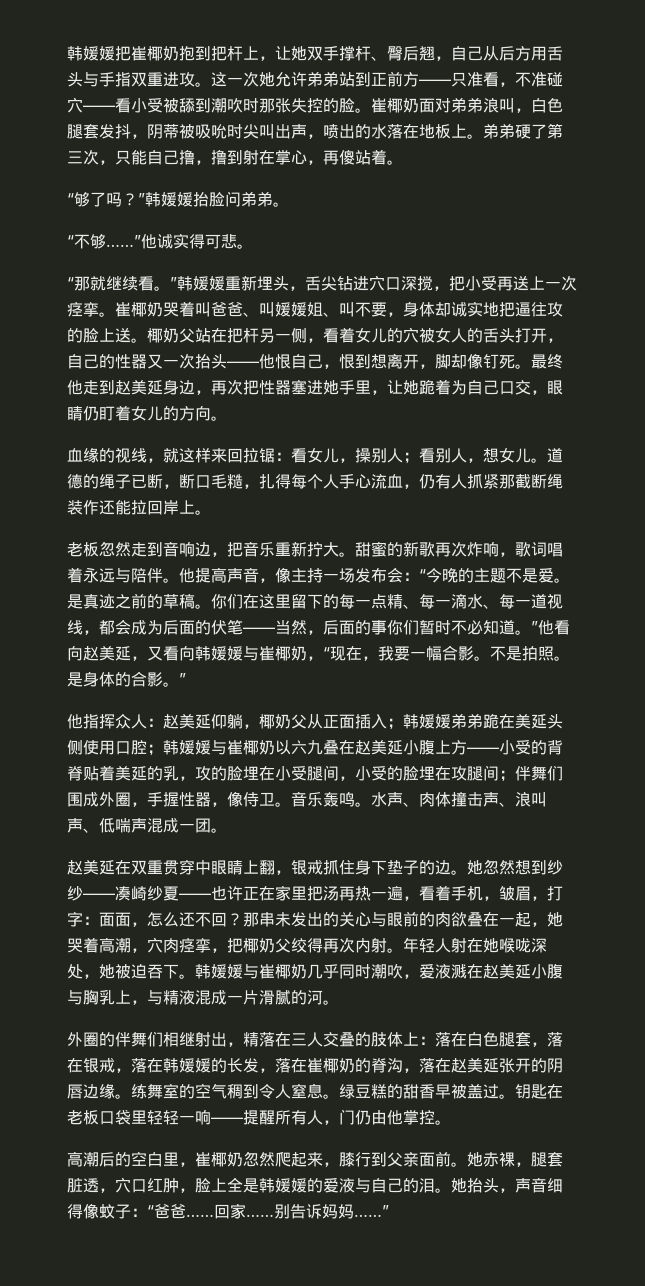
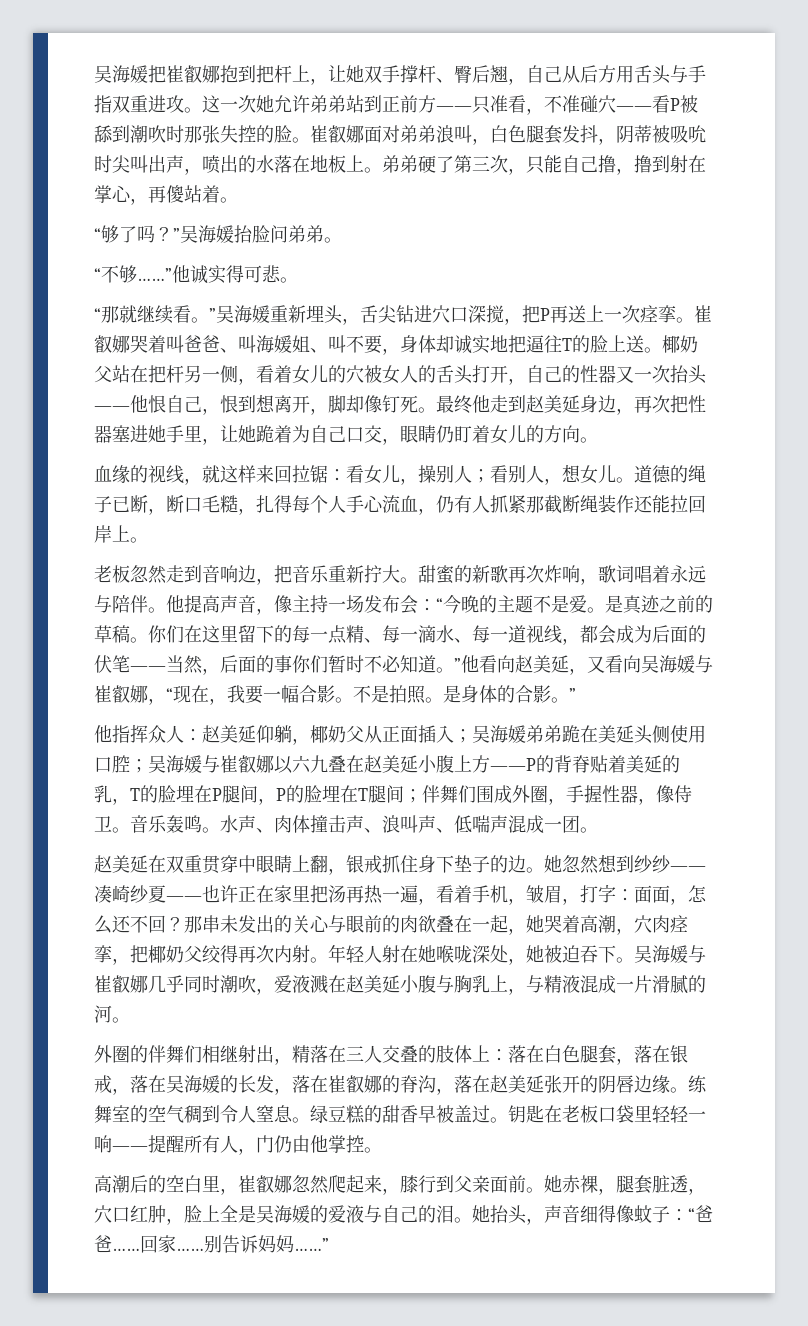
- 韩媛媛把崔椰奶抱到把杆上，让她双手撑杆、臀后翘，自己从后方用舌头与手指双重进攻。
+ 吴海媛把崔叡娜抱到把杆上，让她双手撑杆、臀后翘，自己从后方用舌头与手指双重进攻。
- 这一次她允许弟弟站到正前方——只准看，不准碰穴——看小受被舔到潮吹时那张失控的脸。
+ 这一次她允许弟弟站到正前方——只准看，不准碰穴——看P被舔到潮吹时那张失控的脸。
- 崔椰奶面对弟弟浪叫，白色腿套发抖，阴蒂被吸吮时尖叫出声，喷出的水落在地板上。
+ 崔叡娜面对弟弟浪叫，白色腿套发抖，阴蒂被吸吮时尖叫出声，喷出的水落在地板上。
- “够了吗？”韩媛媛抬脸问弟弟。
+ “够了吗？”吴海媛抬脸问弟弟。
- “那就继续看。”韩媛媛重新埋头，舌尖钻进穴口深搅，把小受再送上一次痉挛。
+ “那就继续看。”吴海媛重新埋头，舌尖钻进穴口深搅，把P再送上一次痉挛。
- 崔椰奶哭着叫爸爸、叫媛媛姐、叫不要，身体却诚实地把逼往攻的脸上送。
+ 崔叡娜哭着叫爸爸、叫海媛姐、叫不要，身体却诚实地把逼往T的脸上送。
- 你们在这里留下的每一点精、每一滴水、每一道视线，都会成为后面的伏笔——当然，后面的事你们暂时不必知道。”他看向赵美延，又看向韩媛媛与崔椰奶，“现在，我要一幅合影。
+ 你们在这里留下的每一点精、每一滴水、每一道视线，都会成为后面的伏笔——当然，后面的事你们暂时不必知道。”他看向赵美延，又看向吴海媛与崔叡娜，“现在，我要一幅合影。
- 他指挥众人：赵美延仰躺，椰奶父从正面插入；韩媛媛弟弟跪在美延头侧使用口腔；韩媛媛与崔椰奶以六九叠在赵美延小腹上方——小受的背脊贴着美延的乳，攻的脸埋在小受腿间，小受的脸埋在攻腿间；伴舞们围成外圈，手握性器，像侍卫。
+ 他指挥众人：赵美延仰躺，椰奶父从正面插入；吴海媛弟弟跪在美延头侧使用口腔；吴海媛与崔叡娜以六九叠在赵美延小腹上方——P的背脊贴着美延的乳，T的脸埋在P腿间，P的脸埋在T腿间；伴舞们围成外圈，手握性器，像侍卫。
- 韩媛媛与崔椰奶几乎同时潮吹，爱液溅在赵美延小腹与胸乳上，与精液混成一片滑腻的河。
+ 吴海媛与崔叡娜几乎同时潮吹，爱液溅在赵美延小腹与胸乳上，与精液混成一片滑腻的河。
- 外圈的伴舞们相继射出，精落在三人交叠的肢体上：落在白色腿套，落在银戒，落在韩媛媛的长发，落在崔椰奶的脊沟，落在赵美延张开的阴唇边缘。
+ 外圈的伴舞们相继射出，精落在三人交叠的肢体上：落在白色腿套，落在银戒，落在吴海媛的长发，落在崔叡娜的脊沟，落在赵美延张开的阴唇边缘。
- 高潮后的空白里，崔椰奶忽然爬起来，膝行到父亲面前。
+ 高潮后的空白里，崔叡娜忽然爬起来，膝行到父亲面前。
- 她赤裸，腿套脏透，穴口红肿，脸上全是韩媛媛的爱液与自己的泪。
+ 她赤裸，腿套脏透，穴口红肿，脸上全是吴海媛的爱液与自己的泪。

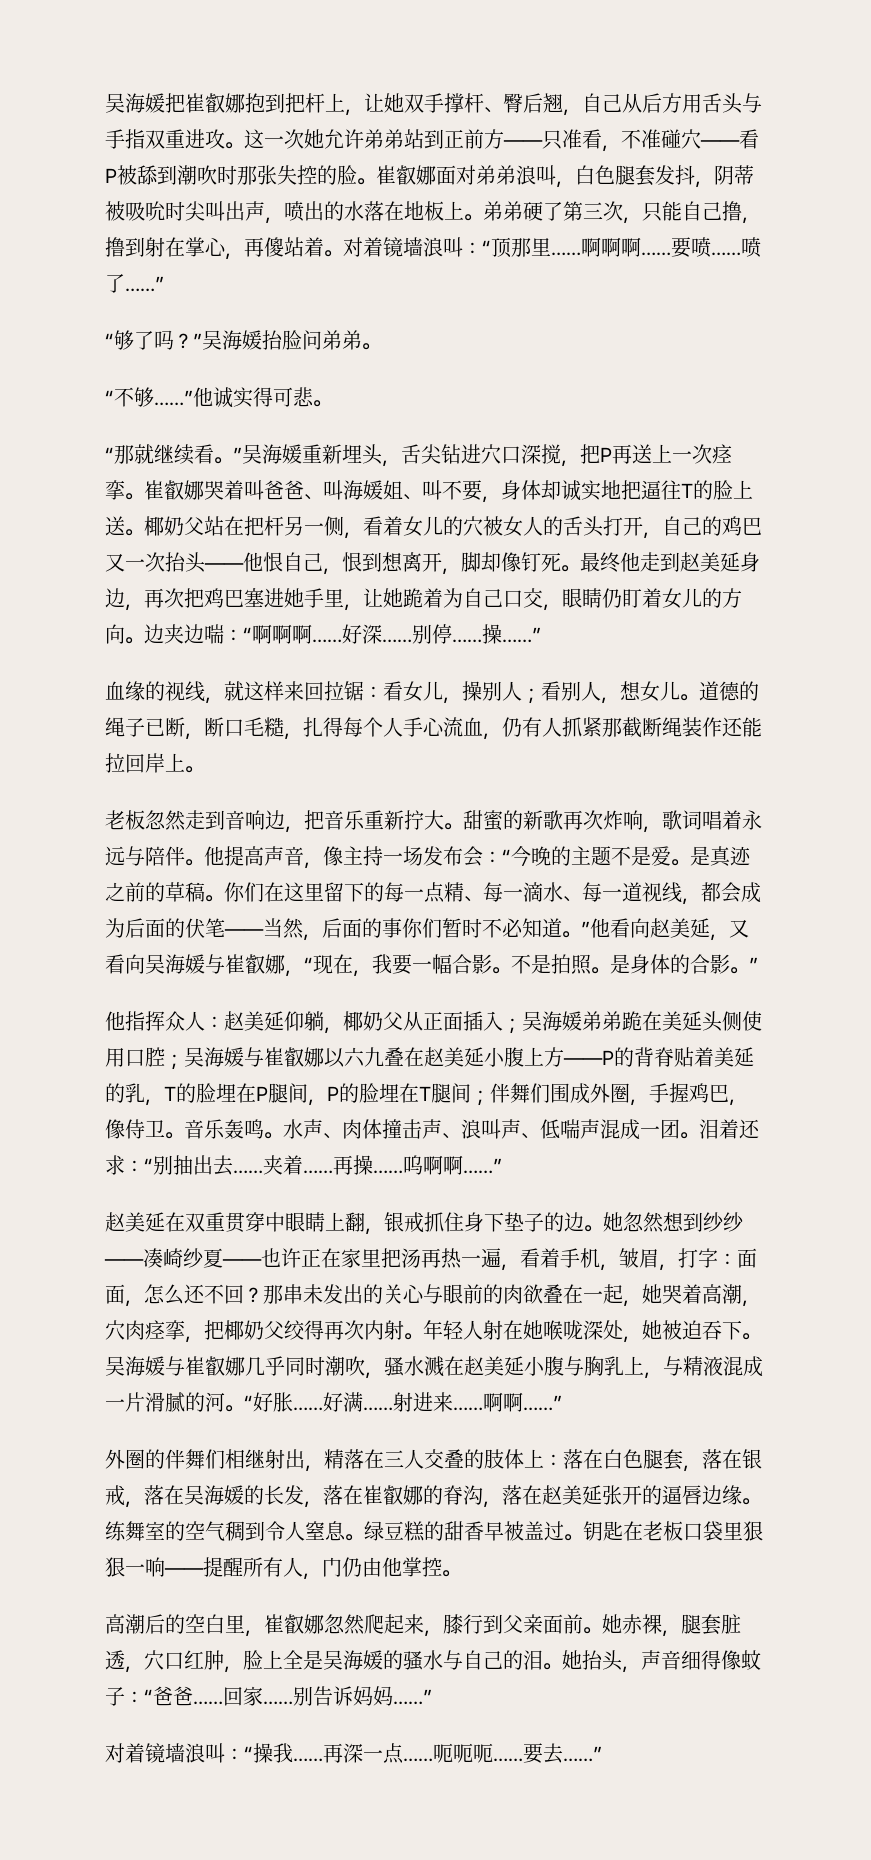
+ 对着镜墙浪叫：“顶那里……啊啊啊……要喷……喷了……”
- 椰奶父站在把杆另一侧，看着女儿的穴被女人的舌头打开，自己的性器又一次抬头——他恨自己，恨到想离开，脚却像钉死。
+ 椰奶父站在把杆另一侧，看着女儿的穴被女人的舌头打开，自己的鸡巴又一次抬头——他恨自己，恨到想离开，脚却像钉死。
- 最终他走到赵美延身边，再次把性器塞进她手里，让她跪着为自己口交，眼睛仍盯着女儿的方向。
+ 最终他走到赵美延身边，再次把鸡巴塞进她手里，让她跪着为自己口交，眼睛仍盯着女儿的方向。边夹边喘：“啊啊啊……好深……别停……操……”
- 他指挥众人：赵美延仰躺，椰奶父从正面插入；吴海媛弟弟跪在美延头侧使用口腔；吴海媛与崔叡娜以六九叠在赵美延小腹上方——P的背脊贴着美延的乳，T的脸埋在P腿间，P的脸埋在T腿间；伴舞们围成外圈，手握性器，像侍卫。
+ 他指挥众人：赵美延仰躺，椰奶父从正面插入；吴海媛弟弟跪在美延头侧使用口腔；吴海媛与崔叡娜以六九叠在赵美延小腹上方——P的背脊贴着美延的乳，T的脸埋在P腿间，P的脸埋在T腿间；伴舞们围成外圈，手握鸡巴，像侍卫。
+ 泪着还求：“别抽出去……夹着……再操……呜啊啊……”
- 吴海媛与崔叡娜几乎同时潮吹，爱液溅在赵美延小腹与胸乳上，与精液混成一片滑腻的河。
+ 吴海媛与崔叡娜几乎同时潮吹，骚水溅在赵美延小腹与胸乳上，与精液混成一片滑腻的河。“好胀……好满……射进来……啊啊……”
- 外圈的伴舞们相继射出，精落在三人交叠的肢体上：落在白色腿套，落在银戒，落在吴海媛的长发，落在崔叡娜的脊沟，落在赵美延张开的阴唇边缘。
+ 外圈的伴舞们相继射出，精落在三人交叠的肢体上：落在白色腿套，落在银戒，落在吴海媛的长发，落在崔叡娜的脊沟，落在赵美延张开的逼唇边缘。
- 钥匙在老板口袋里轻轻一响——提醒所有人，门仍由他掌控。
+ 钥匙在老板口袋里狠狠一响——提醒所有人，门仍由他掌控。
- 她赤裸，腿套脏透，穴口红肿，脸上全是吴海媛的爱液与自己的泪。
+ 她赤裸，腿套脏透，穴口红肿，脸上全是吴海媛的骚水与自己的泪。
+ 对着镜墙浪叫：“操我……再深一点……呃呃呃……要去……”

